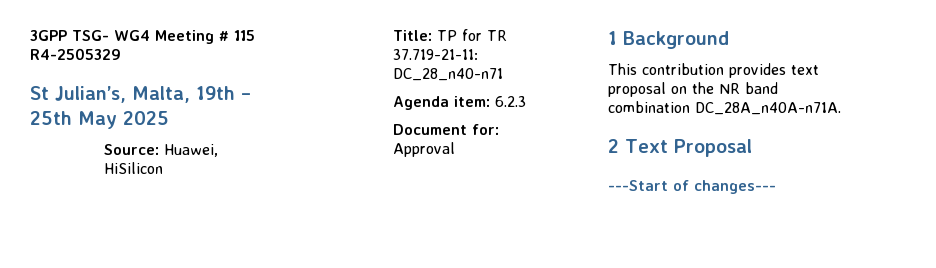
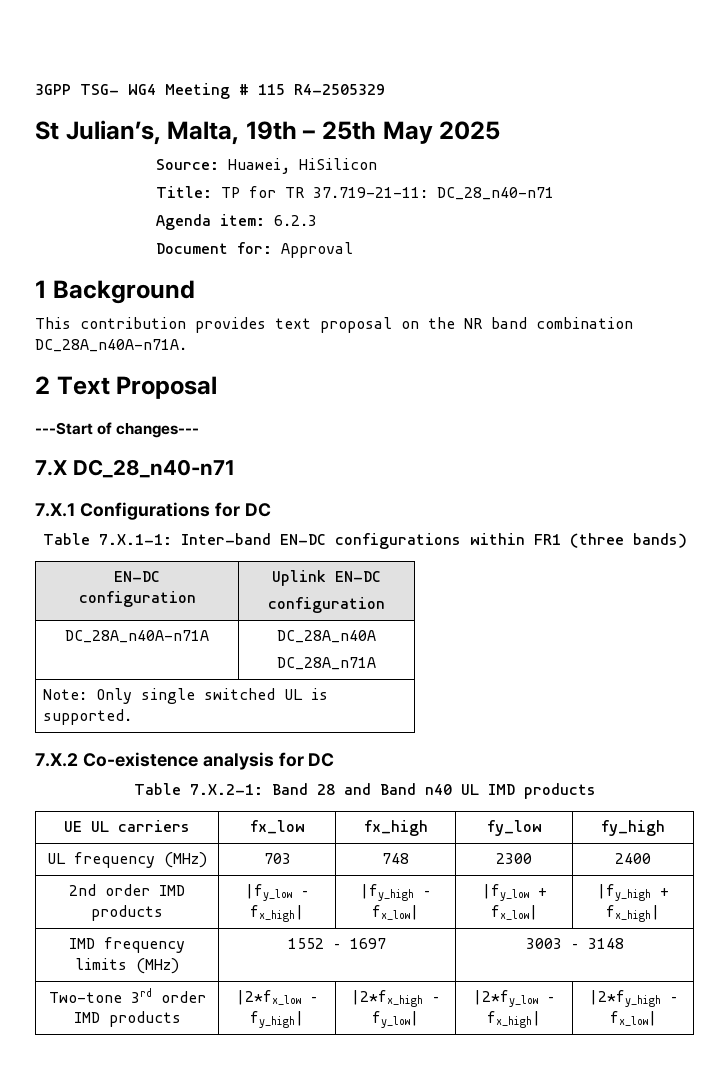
+ 7.X DC_28_n40-n71
+ 7.X.1 Configurations for DC
+ Table 7.X.1-1: Inter-band EN-DC configurations within FR1 (three bands)
+ EN-DC
+ configuration | Uplink EN-DC
+ configuration
+ DC_28A_n40A-n71A | DC_28A_n40A
+ DC_28A_n71A
+ Note: Only single switched UL is supported.
+ 7.X.2 Co-existence analysis for DC
+ Table 7.X.2-1: Band 28 and Band n40 UL IMD products
+ UE UL carriers | fx_low | fx_high | fy_low | fy_high
+ UL frequency (MHz) | 703 | 748 | 2300 | 2400
+ 2nd order IMD products | |fy_low – fx_high| | |fy_high – fx_low| | |fy_low + fx_low| | |fy_high + fx_high|
+ IMD frequency limits (MHz) | 1552 – 1697 | 3003 – 3148
+ Two-tone 3rd order IMD products | |2*fx_low – fy_high| | |2*fx_high – fy_low| | |2*fy_low – fx_high| | |2*fy_high – fx_low|

